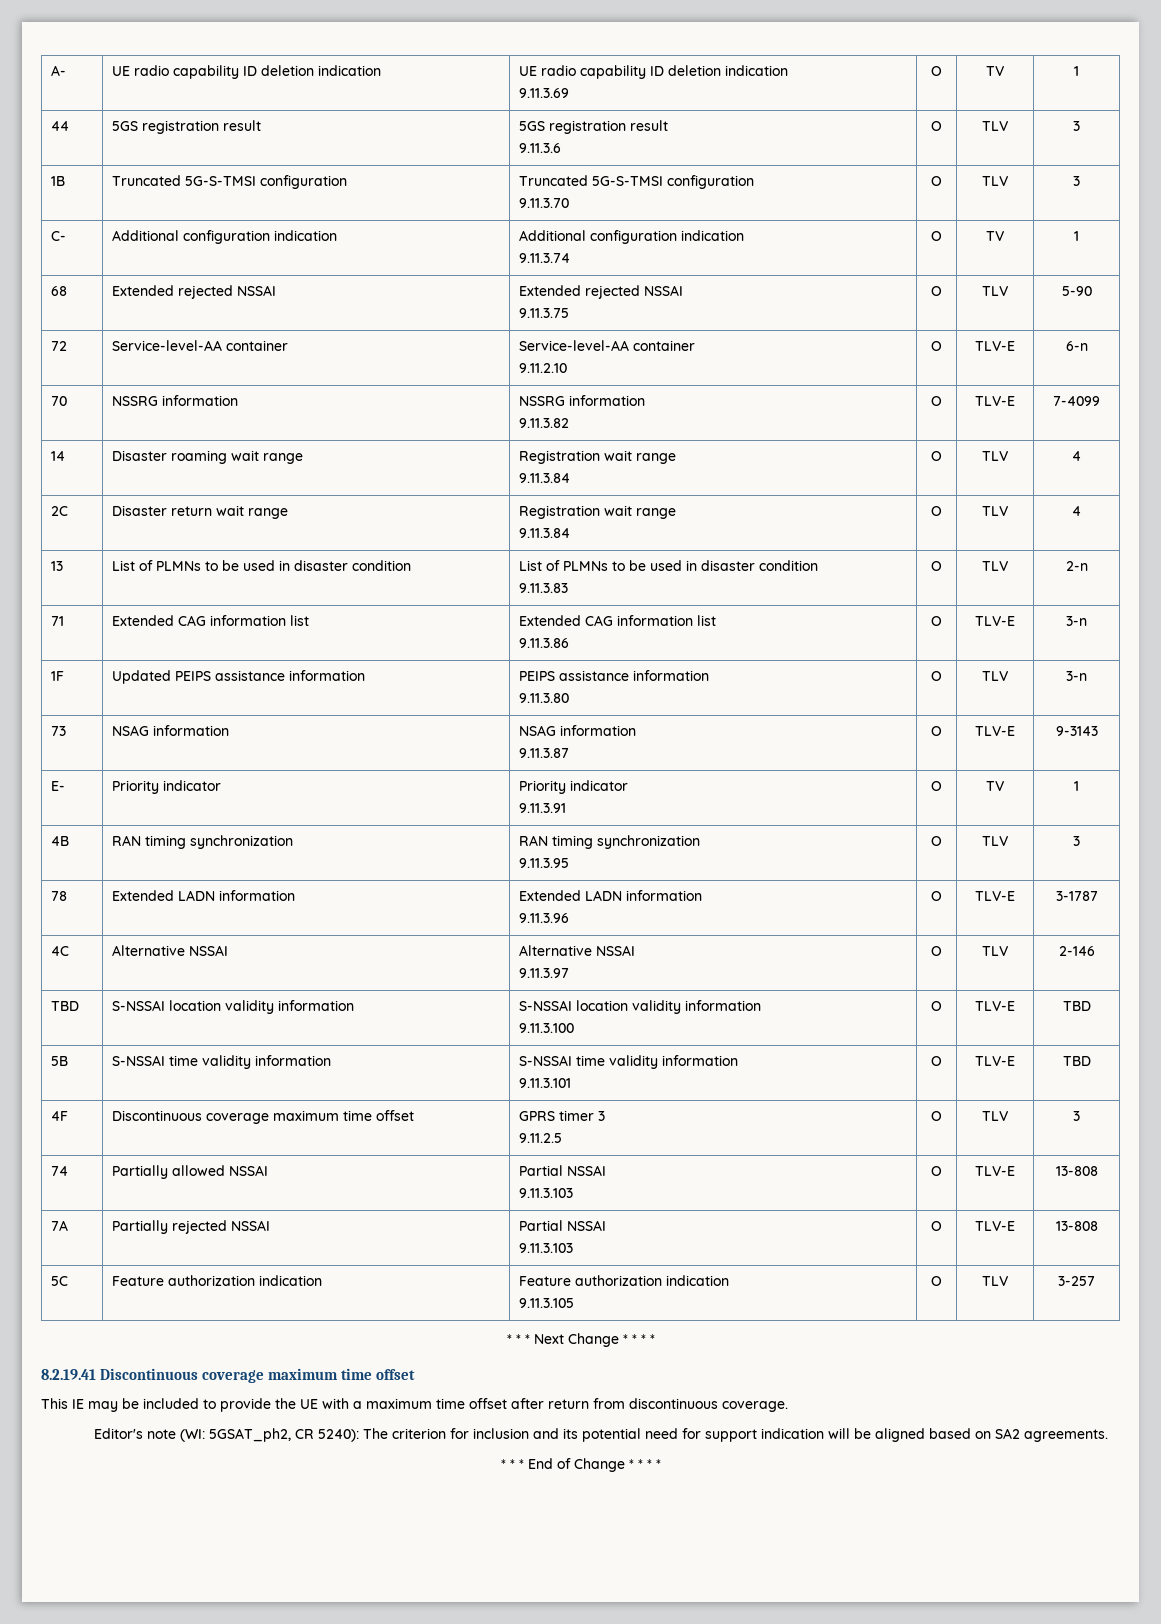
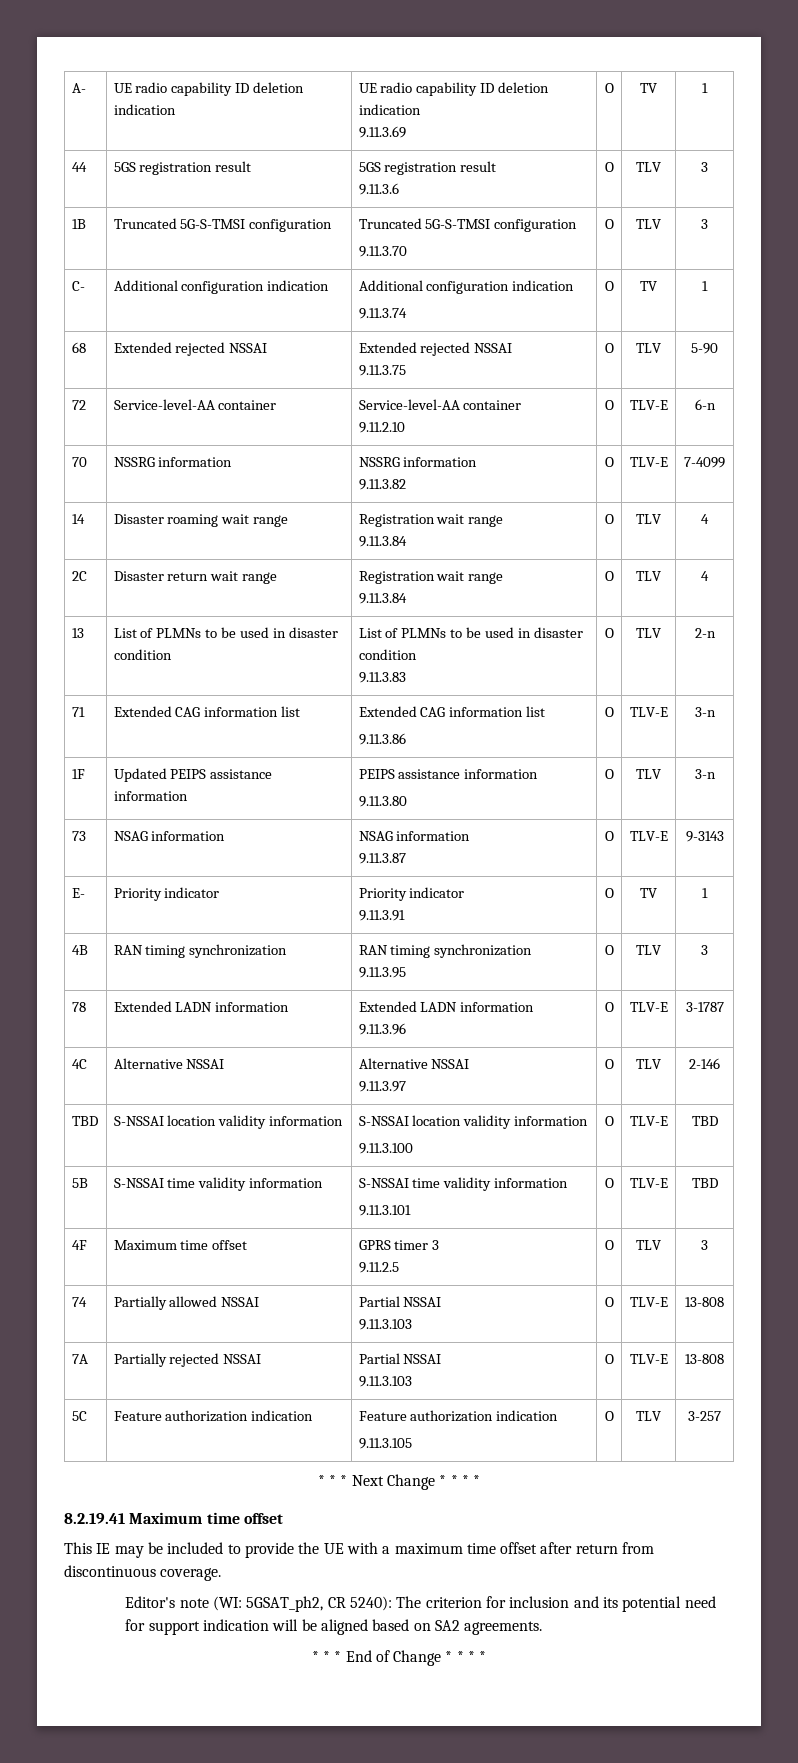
- 4F | Discontinuous coverage maximum time offset | GPRS timer 3
+ 4F | Maximum time offset | GPRS timer 3
- 8.2.19.41 Discontinuous coverage maximum time offset
+ 8.2.19.41 Maximum time offset

